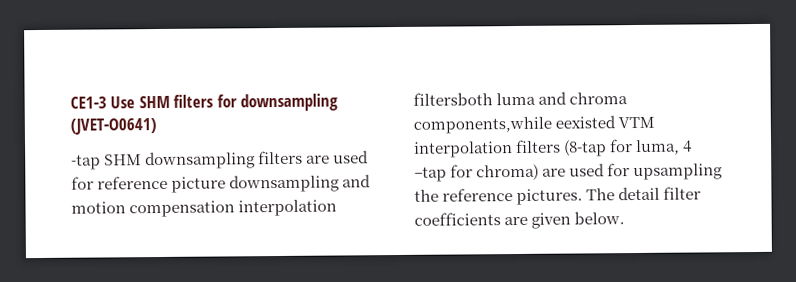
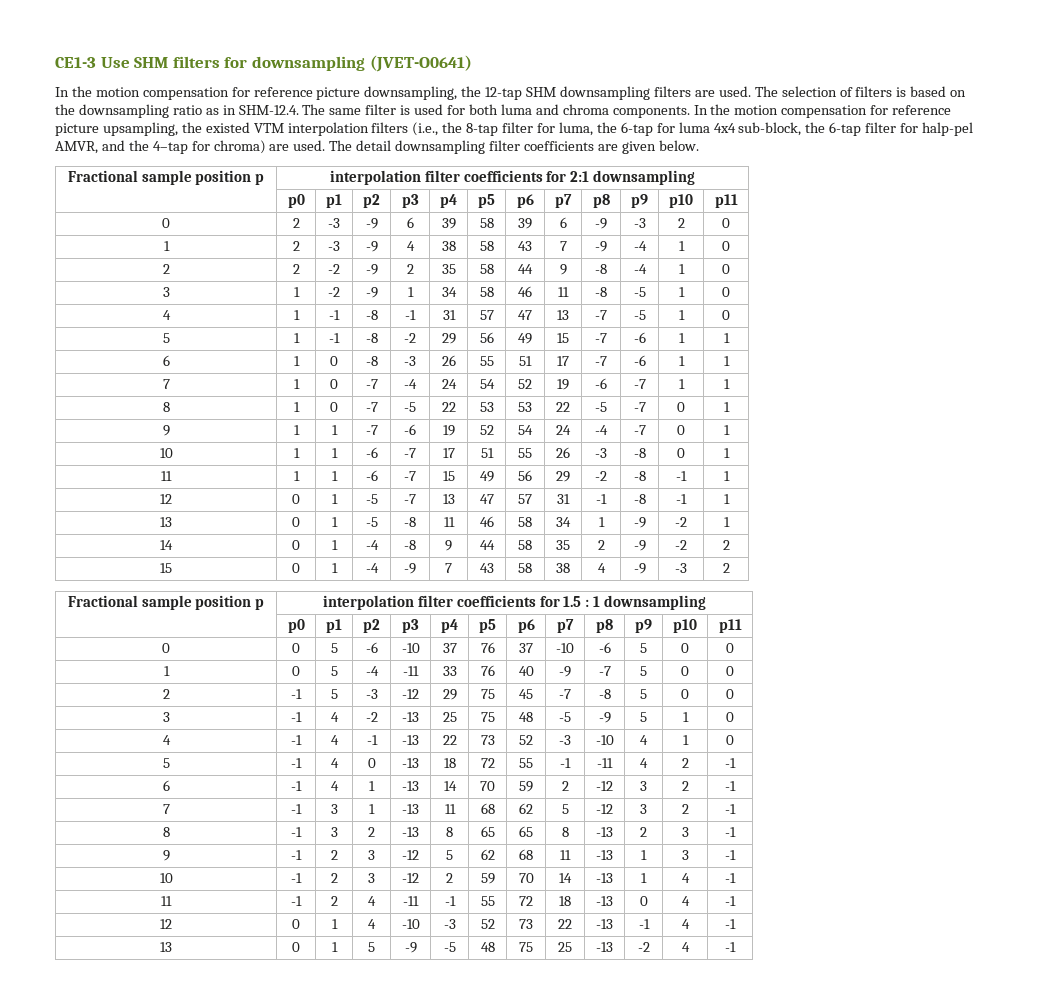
- -tap SHM downsampling filters are used for reference picture downsampling and motion compensation interpolation filtersboth luma and chroma components,while eexisted VTM interpolation filters (8-tap for luma, 4 –tap for chroma) are used for upsampling the reference pictures.
+ In the motion compensation for reference picture downsampling, the 12-tap SHM downsampling filters are used. The selection of filters is based on the downsampling ratio as in SHM-12.4. The same filter is used for both luma and chroma components. In the motion compensation for reference picture upsampling, the existed VTM interpolation filters (i.e., the 8-tap filter for luma, the 6-tap for luma 4x4 sub-block, the 6-tap filter for halp-pel AMVR, and the 4–tap for chroma) are used.
- The detail filter coefficients are given below.
+ The detail downsampling filter coefficients are given below.
+ Fractional sample position p | interpolation filter coefficients for 2:1 downsampling
+ | p0 | p1 | p2 | p3 | p4 | p5 | p6 | p7 | p8 | p9 | p10 | p11
+ 0 | 2 | -3 | -9 | 6 | 39 | 58 | 39 | 6 | -9 | -3 | 2 | 0
+ 1 | 2 | -3 | -9 | 4 | 38 | 58 | 43 | 7 | -9 | -4 | 1 | 0
+ 2 | 2 | -2 | -9 | 2 | 35 | 58 | 44 | 9 | -8 | -4 | 1 | 0
+ 3 | 1 | -2 | -9 | 1 | 34 | 58 | 46 | 11 | -8 | -5 | 1 | 0
+ 4 | 1 | -1 | -8 | -1 | 31 | 57 | 47 | 13 | -7 | -5 | 1 | 0
+ 5 | 1 | -1 | -8 | -2 | 29 | 56 | 49 | 15 | -7 | -6 | 1 | 1
+ 6 | 1 | 0 | -8 | -3 | 26 | 55 | 51 | 17 | -7 | -6 | 1 | 1
+ 7 | 1 | 0 | -7 | -4 | 24 | 54 | 52 | 19 | -6 | -7 | 1 | 1
+ 8 | 1 | 0 | -7 | -5 | 22 | 53 | 53 | 22 | -5 | -7 | 0 | 1
+ 9 | 1 | 1 | -7 | -6 | 19 | 52 | 54 | 24 | -4 | -7 | 0 | 1
+ 10 | 1 | 1 | -6 | -7 | 17 | 51 | 55 | 26 | -3 | -8 | 0 | 1
+ 11 | 1 | 1 | -6 | -7 | 15 | 49 | 56 | 29 | -2 | -8 | -1 | 1
+ 12 | 0 | 1 | -5 | -7 | 13 | 47 | 57 | 31 | -1 | -8 | -1 | 1
+ 13 | 0 | 1 | -5 | -8 | 11 | 46 | 58 | 34 | 1 | -9 | -2 | 1
+ 14 | 0 | 1 | -4 | -8 | 9 | 44 | 58 | 35 | 2 | -9 | -2 | 2
+ 15 | 0 | 1 | -4 | -9 | 7 | 43 | 58 | 38 | 4 | -9 | -3 | 2
+ Fractional sample position p | interpolation filter coefficients for 1.5 : 1 downsampling
+ | p0 | p1 | p2 | p3 | p4 | p5 | p6 | p7 | p8 | p9 | p10 | p11
+ 0 | 0 | 5 | -6 | -10 | 37 | 76 | 37 | -10 | -6 | 5 | 0 | 0
+ 1 | 0 | 5 | -4 | -11 | 33 | 76 | 40 | -9 | -7 | 5 | 0 | 0
+ 2 | -1 | 5 | -3 | -12 | 29 | 75 | 45 | -7 | -8 | 5 | 0 | 0
+ 3 | -1 | 4 | -2 | -13 | 25 | 75 | 48 | -5 | -9 | 5 | 1 | 0
+ 4 | -1 | 4 | -1 | -13 | 22 | 73 | 52 | -3 | -10 | 4 | 1 | 0
+ 5 | -1 | 4 | 0 | -13 | 18 | 72 | 55 | -1 | -11 | 4 | 2 | -1
+ 6 | -1 | 4 | 1 | -13 | 14 | 70 | 59 | 2 | -12 | 3 | 2 | -1
+ 7 | -1 | 3 | 1 | -13 | 11 | 68 | 62 | 5 | -12 | 3 | 2 | -1
+ 8 | -1 | 3 | 2 | -13 | 8 | 65 | 65 | 8 | -13 | 2 | 3 | -1
+ 9 | -1 | 2 | 3 | -12 | 5 | 62 | 68 | 11 | -13 | 1 | 3 | -1
+ 10 | -1 | 2 | 3 | -12 | 2 | 59 | 70 | 14 | -13 | 1 | 4 | -1
+ 11 | -1 | 2 | 4 | -11 | -1 | 55 | 72 | 18 | -13 | 0 | 4 | -1
+ 12 | 0 | 1 | 4 | -10 | -3 | 52 | 73 | 22 | -13 | -1 | 4 | -1
+ 13 | 0 | 1 | 5 | -9 | -5 | 48 | 75 | 25 | -13 | -2 | 4 | -1

